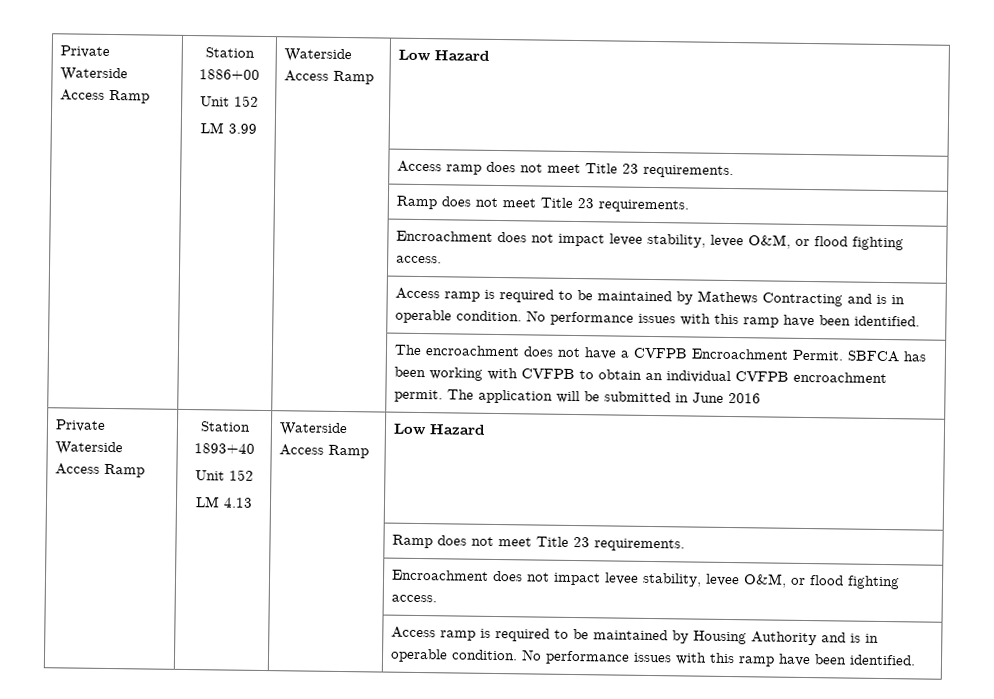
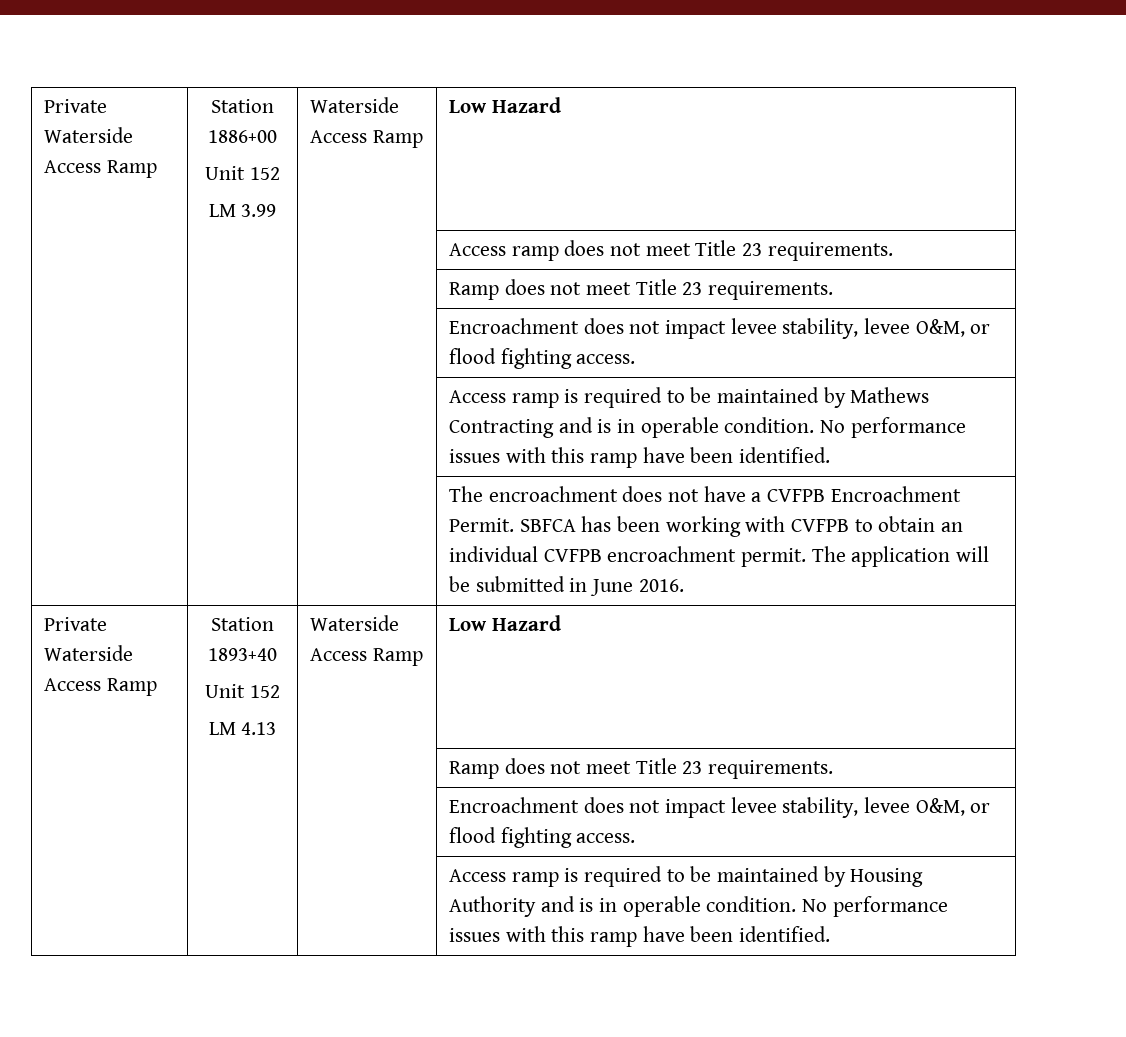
- | | | The encroachment does not have a CVFPB Encroachment Permit. SBFCA has been working with CVFPB to obtain an individual CVFPB encroachment permit. The application will be submitted in June 2016
+ | | | The encroachment does not have a CVFPB Encroachment Permit. SBFCA has been working with CVFPB to obtain an individual CVFPB encroachment permit. The application will be submitted in June 2016.

